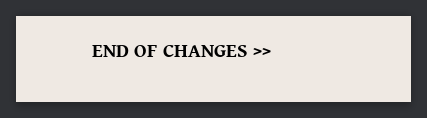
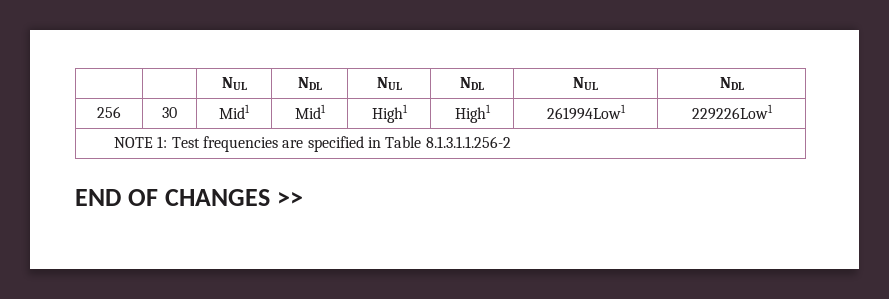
+ | | NUL | NDL | NUL | NDL | NUL | NDL
+ 256 | 30 | Mid1 | Mid1 | High1 | High1 | 261994Low1 | 229226Low1
+ NOTE 1: Test frequencies are specified in Table 8.1.3.1.1.256-2

